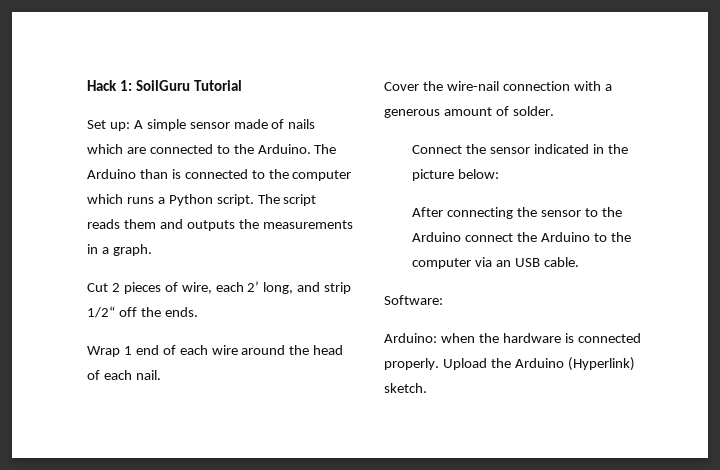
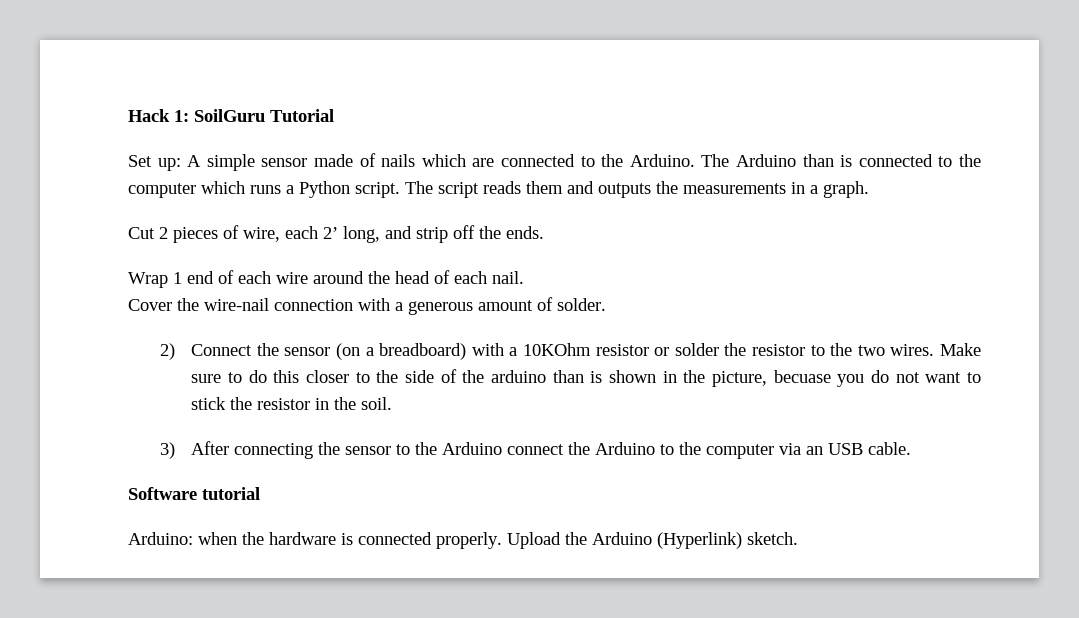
- Cut 2 pieces of wire, each 2’ long, and strip 1/2“ off the ends.
+ Cut 2 pieces of wire, each 2’ long, and strip off the ends.
- Connect the sensor indicated in the picture below:
- After connecting the sensor to the Arduino connect the Arduino to the computer via an USB cable.
+ 2) Connect the sensor (on a breadboard) with a 10KOhm resistor or solder the resistor to the two wires. Make sure to do this closer to the side of the arduino than is shown in the picture, becuase you do not want to stick the resistor in the soil.
+ 3) After connecting the sensor to the Arduino connect the Arduino to the computer via an USB cable.
- Software:
+ Software tutorial

